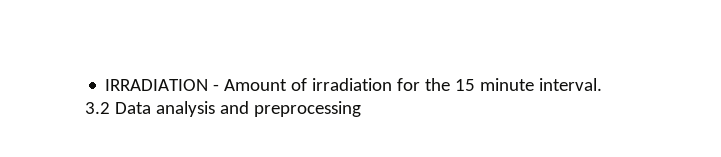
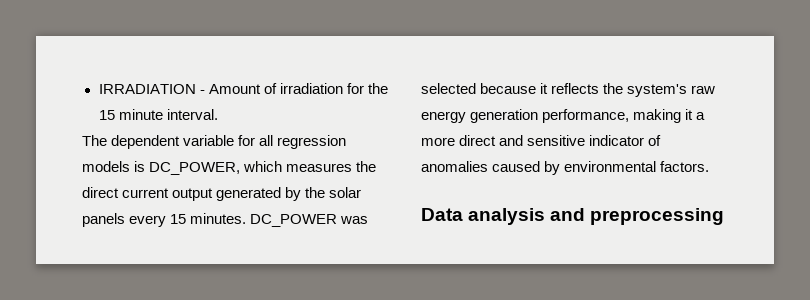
- 3.2 Data analysis and preprocessing
+ The dependent variable for all regression models is DC_POWER, which measures the direct current output generated by the solar panels every 15 minutes. DC_POWER was selected because it reflects the system's raw energy generation performance, making it a more direct and sensitive indicator of anomalies caused by environmental factors.
+ Data analysis and preprocessing

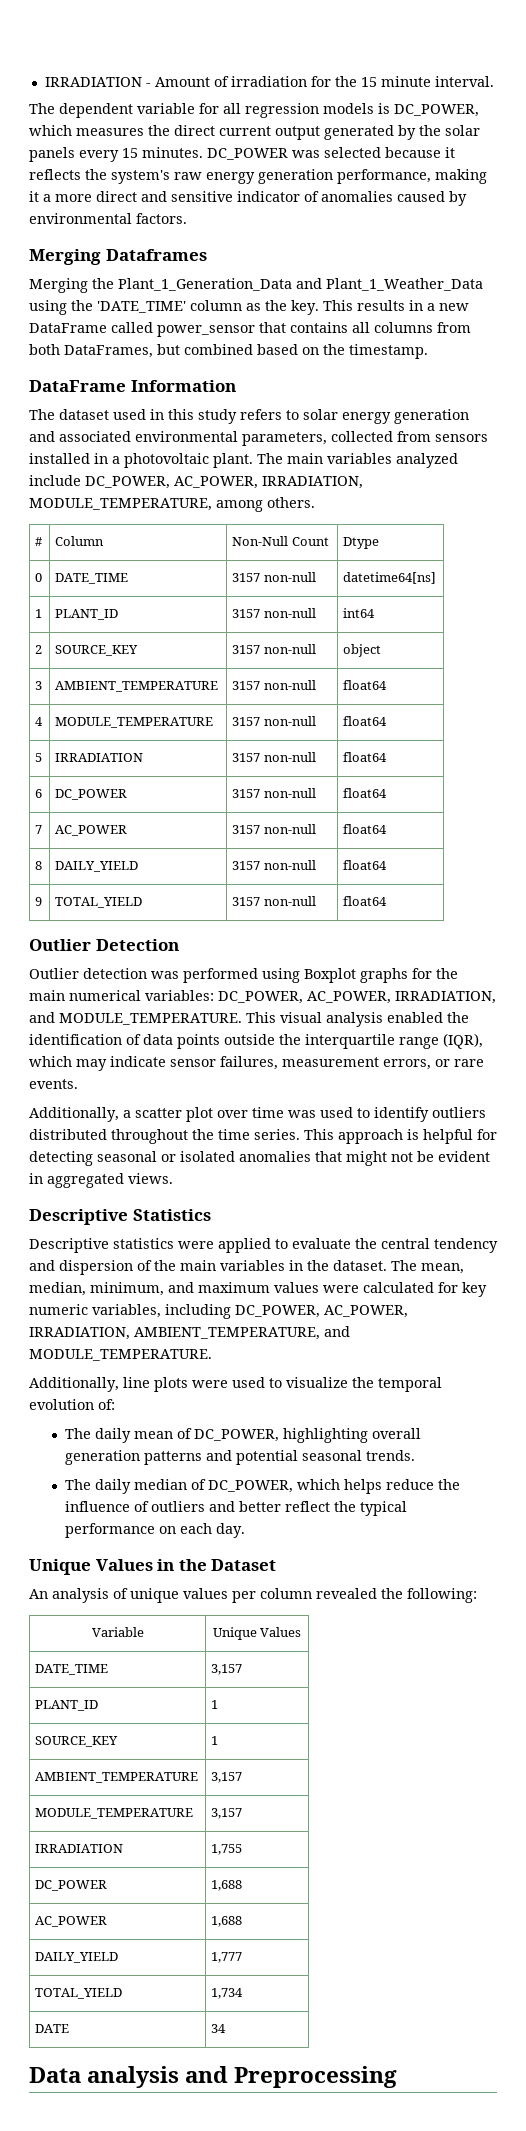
+ Merging Dataframes
+ Merging the Plant_1_Generation_Data and Plant_1_Weather_Data using the 'DATE_TIME' column as the key. This results in a new DataFrame called power_sensor that contains all columns from both DataFrames, but combined based on the timestamp.
+ DataFrame Information
+ The dataset used in this study refers to solar energy generation and associated environmental parameters, collected from sensors installed in a photovoltaic plant. The main variables analyzed include DC_POWER, AC_POWER, IRRADIATION, MODULE_TEMPERATURE, among others.
+ # | Column | Non-Null Count | Dtype
+ 0 | DATE_TIME | 3157 non-null | datetime64[ns]
+ 1 | PLANT_ID | 3157 non-null | int64
+ 2 | SOURCE_KEY | 3157 non-null | object
+ 3 | AMBIENT_TEMPERATURE | 3157 non-null | float64
+ 4 | MODULE_TEMPERATURE | 3157 non-null | float64
+ 5 | IRRADIATION | 3157 non-null | float64
+ 6 | DC_POWER | 3157 non-null | float64
+ 7 | AC_POWER | 3157 non-null | float64
+ 8 | DAILY_YIELD | 3157 non-null | float64
+ 9 | TOTAL_YIELD | 3157 non-null | float64
+ Outlier Detection
+ Outlier detection was performed using Boxplot graphs for the main numerical variables: DC_POWER, AC_POWER, IRRADIATION, and MODULE_TEMPERATURE. This visual analysis enabled the identification of data points outside the interquartile range (IQR), which may indicate sensor failures, measurement errors, or rare events.
+ Additionally, a scatter plot over time was used to identify outliers distributed throughout the time series. This approach is helpful for detecting seasonal or isolated anomalies that might not be evident in aggregated views.
+ Descriptive Statistics
+ Descriptive statistics were applied to evaluate the central tendency and dispersion of the main variables in the dataset. The mean, median, minimum, and maximum values were calculated for key numeric variables, including DC_POWER, AC_POWER, IRRADIATION, AMBIENT_TEMPERATURE, and MODULE_TEMPERATURE.
+ Additionally, line plots were used to visualize the temporal evolution of:
+ The daily mean of DC_POWER, highlighting overall generation patterns and potential seasonal trends.
+ The daily median of DC_POWER, which helps reduce the influence of outliers and better reflect the typical performance on each day.
+ Unique Values in the Dataset
+ An analysis of unique values per column revealed the following:
+ Variable | Unique Values
+ DATE_TIME | 3,157
+ PLANT_ID | 1
+ SOURCE_KEY | 1
+ AMBIENT_TEMPERATURE | 3,157
+ MODULE_TEMPERATURE | 3,157
+ IRRADIATION | 1,755
+ DC_POWER | 1,688
+ AC_POWER | 1,688
+ DAILY_YIELD | 1,777
+ TOTAL_YIELD | 1,734
+ DATE | 34
- Data analysis and preprocessing
+ Data analysis and Preprocessing

